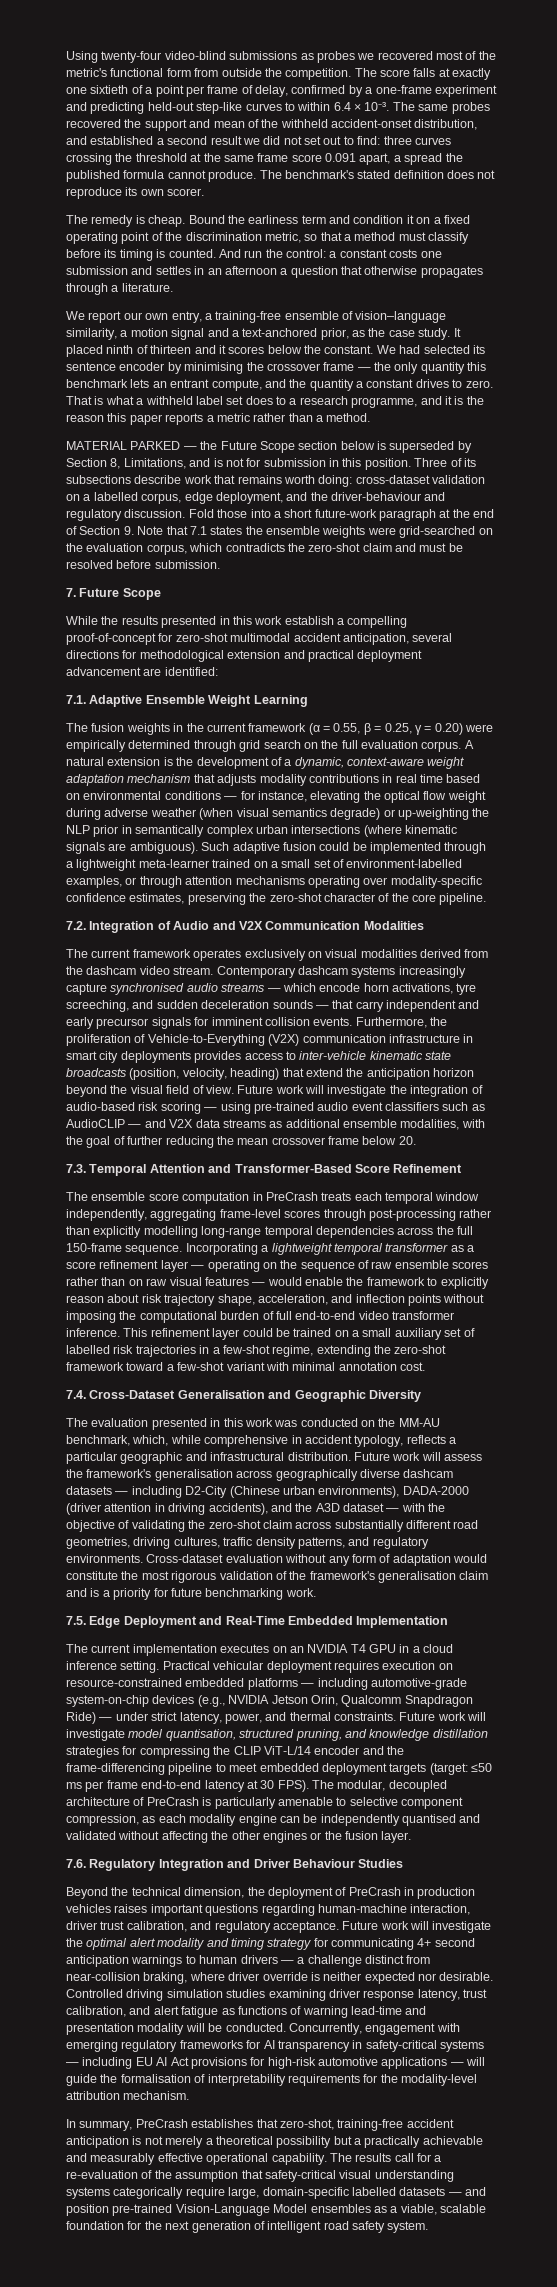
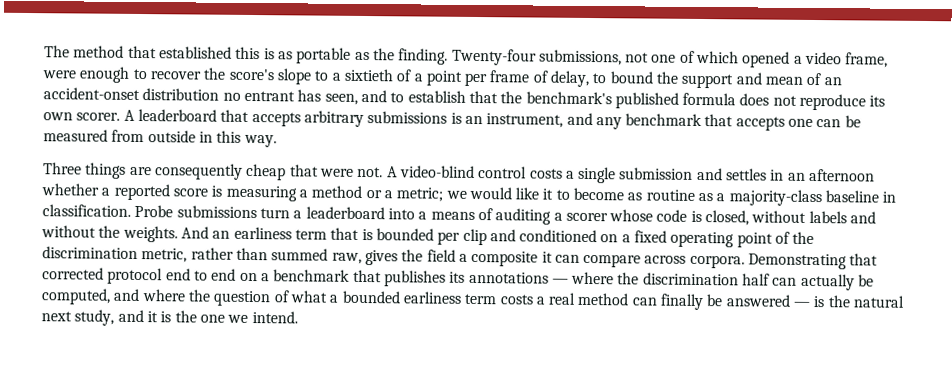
- Using twenty-four video-blind submissions as probes we recovered most of the metric's functional form from outside the competition. The score falls at exactly one sixtieth of a point per frame of delay, confirmed by a one-frame experiment and predicting held-out step-like curves to within 6.4 × 10⁻³. The same probes recovered the support and mean of the withheld accident-onset distribution, and established a second result we did not set out to find: three curves crossing the threshold at the same frame score 0.091 apart, a spread the published formula cannot produce. The benchmark's stated definition does not reproduce its own scorer.
- The remedy is cheap. Bound the earliness term and condition it on a fixed operating point of the discrimination metric, so that a method must classify before its timing is counted. And run the control: a constant costs one submission and settles in an afternoon a question that otherwise propagates through a literature.
- We report our own entry, a training-free ensemble of vision–language similarity, a motion signal and a text-anchored prior, as the case study. It placed ninth of thirteen and it scores below the constant. We had selected its sentence encoder by minimising the crossover frame — the only quantity this benchmark lets an entrant compute, and the quantity a constant drives to zero. That is what a withheld label set does to a research programme, and it is the reason this paper reports a metric rather than a method.
- MATERIAL PARKED — the Future Scope section below is superseded by Section 8, Limitations, and is not for submission in this position. Three of its subsections describe work that remains worth doing: cross-dataset validation on a labelled corpus, edge deployment, and the driver-behaviour and regulatory discussion. Fold those into a short future-work paragraph at the end of Section 9. Note that 7.1 states the ensemble weights were grid-searched on the evaluation corpus, which contradicts the zero-shot claim and must be resolved before submission.
- 7. Future Scope
- While the results presented in this work establish a compelling proof-of-concept for zero-shot multimodal accident anticipation, several directions for methodological extension and practical deployment advancement are identified:
- 7.1. Adaptive Ensemble Weight Learning
- The fusion weights in the current framework (α = 0.55, β = 0.25, γ = 0.20) were empirically determined through grid search on the full evaluation corpus. A natural extension is the development of a dynamic, context-aware weight adaptation mechanism that adjusts modality contributions in real time based on environmental conditions — for instance, elevating the optical flow weight during adverse weather (when visual semantics degrade) or up-weighting the NLP prior in semantically complex urban intersections (where kinematic signals are ambiguous). Such adaptive fusion could be implemented through a lightweight meta-learner trained on a small set of environment-labelled examples, or through attention mechanisms operating over modality-specific confidence estimates, preserving the zero-shot character of the core pipeline.
- 7.2. Integration of Audio and V2X Communication Modalities
- The current framework operates exclusively on visual modalities derived from the dashcam video stream. Contemporary dashcam systems increasingly capture synchronised audio streams — which encode horn activations, tyre screeching, and sudden deceleration sounds — that carry independent and early precursor signals for imminent collision events. Furthermore, the proliferation of Vehicle-to-Everything (V2X) communication infrastructure in smart city deployments provides access to inter-vehicle kinematic state broadcasts (position, velocity, heading) that extend the anticipation horizon beyond the visual field of view. Future work will investigate the integration of audio-based risk scoring — using pre-trained audio event classifiers such as AudioCLIP — and V2X data streams as additional ensemble modalities, with the goal of further reducing the mean crossover frame below 20.
- 7.3. Temporal Attention and Transformer-Based Score Refinement
- The ensemble score computation in PreCrash treats each temporal window independently, aggregating frame-level scores through post-processing rather than explicitly modelling long-range temporal dependencies across the full 150-frame sequence. Incorporating a lightweight temporal transformer as a score refinement layer — operating on the sequence of raw ensemble scores rather than on raw visual features — would enable the framework to explicitly reason about risk trajectory shape, acceleration, and inflection points without imposing the computational burden of full end-to-end video transformer inference. This refinement layer could be trained on a small auxiliary set of labelled risk trajectories in a few-shot regime, extending the zero-shot framework toward a few-shot variant with minimal annotation cost.
- 7.4. Cross-Dataset Generalisation and Geographic Diversity
- The evaluation presented in this work was conducted on the MM-AU benchmark, which, while comprehensive in accident typology, reflects a particular geographic and infrastructural distribution. Future work will assess the framework's generalisation across geographically diverse dashcam datasets — including D2-City (Chinese urban environments), DADA-2000 (driver attention in driving accidents), and the A3D dataset — with the objective of validating the zero-shot claim across substantially different road geometries, driving cultures, traffic density patterns, and regulatory environments. Cross-dataset evaluation without any form of adaptation would constitute the most rigorous validation of the framework's generalisation claim and is a priority for future benchmarking work.
- 7.5. Edge Deployment and Real-Time Embedded Implementation
- The current implementation executes on an NVIDIA T4 GPU in a cloud inference setting. Practical vehicular deployment requires execution on resource-constrained embedded platforms — including automotive-grade system-on-chip devices (e.g., NVIDIA Jetson Orin, Qualcomm Snapdragon Ride) — under strict latency, power, and thermal constraints. Future work will investigate model quantisation, structured pruning, and knowledge distillation strategies for compressing the CLIP ViT-L/14 encoder and the frame-differencing pipeline to meet embedded deployment targets (target: ≤50 ms per frame end-to-end latency at 30 FPS). The modular, decoupled architecture of PreCrash is particularly amenable to selective component compression, as each modality engine can be independently quantised and validated without affecting the other engines or the fusion layer.
- 7.6. Regulatory Integration and Driver Behaviour Studies
- Beyond the technical dimension, the deployment of PreCrash in production vehicles raises important questions regarding human-machine interaction, driver trust calibration, and regulatory acceptance. Future work will investigate the optimal alert modality and timing strategy for communicating 4+ second anticipation warnings to human drivers — a challenge distinct from near-collision braking, where driver override is neither expected nor desirable. Controlled driving simulation studies examining driver response latency, trust calibration, and alert fatigue as functions of warning lead-time and presentation modality will be conducted. Concurrently, engagement with emerging regulatory frameworks for AI transparency in safety-critical systems — including EU AI Act provisions for high-risk automotive applications — will guide the formalisation of interpretability requirements for the modality-level attribution mechanism.
- In summary, PreCrash establishes that zero-shot, training-free accident anticipation is not merely a theoretical possibility but a practically achievable and measurably effective operational capability. The results call for a re-evaluation of the assumption that safety-critical visual understanding systems categorically require large, domain-specific labelled datasets — and position pre-trained Vision-Language Model ensembles as a viable, scalable foundation for the next generation of intelligent road safety system.
+ The method that established this is as portable as the finding. Twenty-four submissions, not one of which opened a video frame, were enough to recover the score's slope to a sixtieth of a point per frame of delay, to bound the support and mean of an accident-onset distribution no entrant has seen, and to establish that the benchmark's published formula does not reproduce its own scorer. A leaderboard that accepts arbitrary submissions is an instrument, and any benchmark that accepts one can be measured from outside in this way.
+ Three things are consequently cheap that were not. A video-blind control costs a single submission and settles in an afternoon whether a reported score is measuring a method or a metric; we would like it to become as routine as a majority-class baseline in classification. Probe submissions turn a leaderboard into a means of auditing a scorer whose code is closed, without labels and without the weights. And an earliness term that is bounded per clip and conditioned on a fixed operating point of the discrimination metric, rather than summed raw, gives the field a composite it can compare across corpora. Demonstrating that corrected protocol end to end on a benchmark that publishes its annotations — where the discrimination half can actually be computed, and where the question of what a bounded earliness term costs a real method can finally be answered — is the natural next study, and it is the one we intend.

